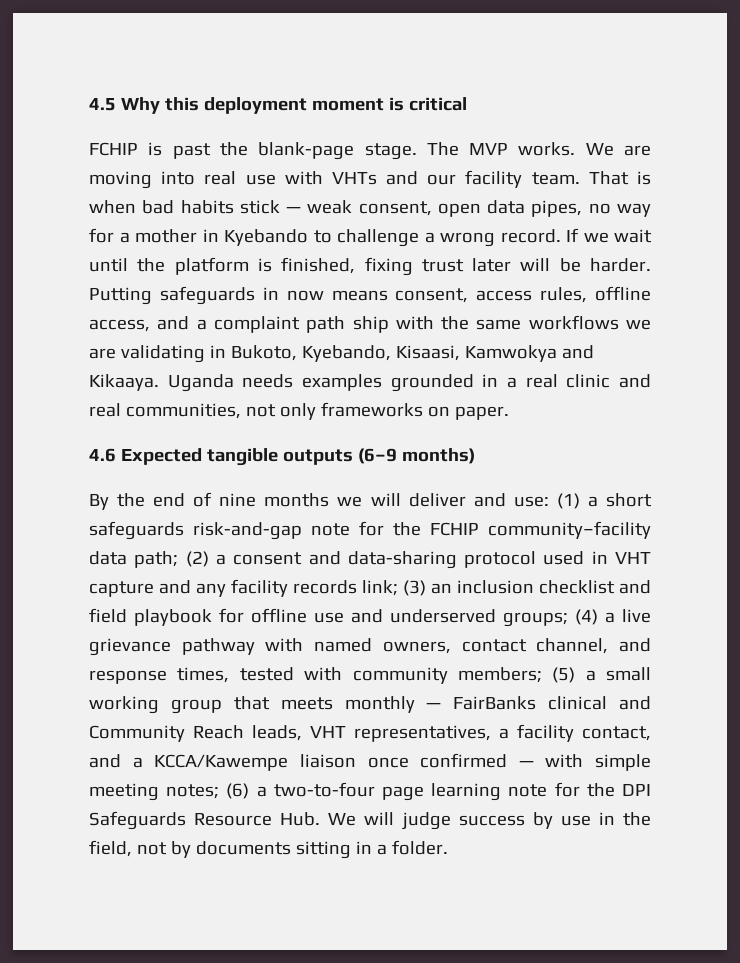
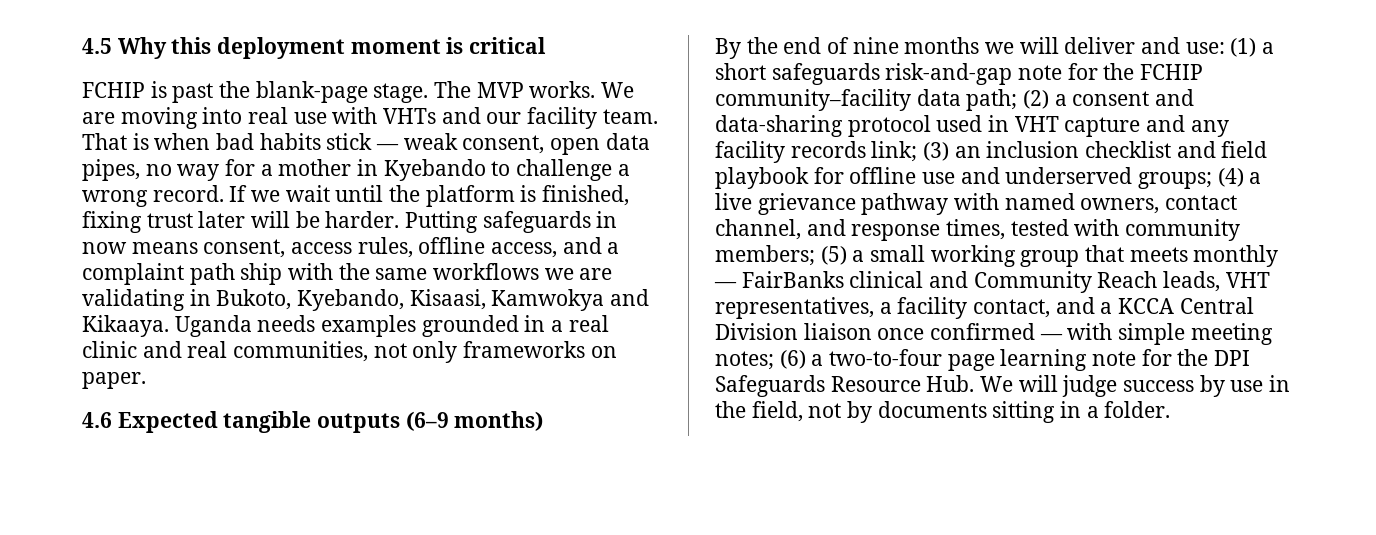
- (5) a small working group that meets monthly — FairBanks clinical and Community Reach leads, VHT representatives, a facility contact, and a KCCA/Kawempe liaison once confirmed — with simple meeting notes;
+ (5) a small working group that meets monthly — FairBanks clinical and Community Reach leads, VHT representatives, a facility contact, and a KCCA Central Division liaison once confirmed — with simple meeting notes;

